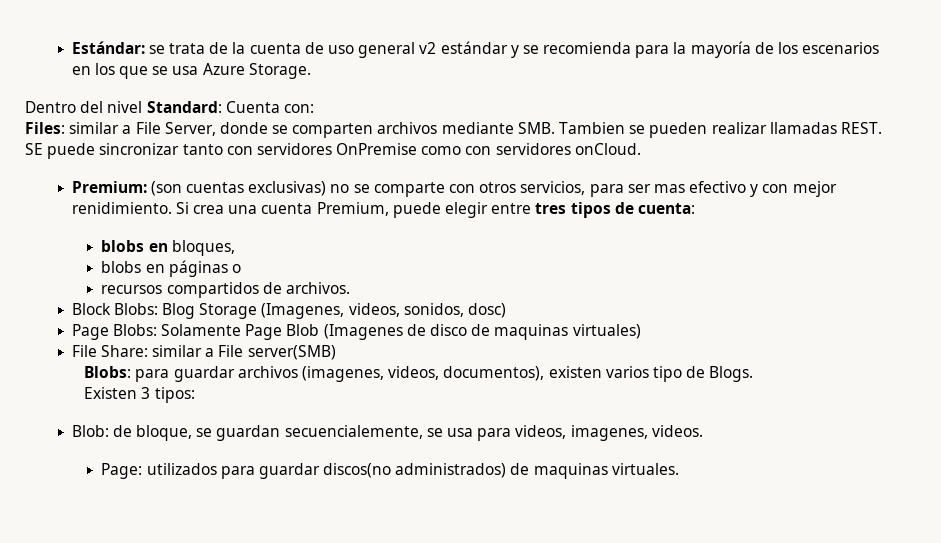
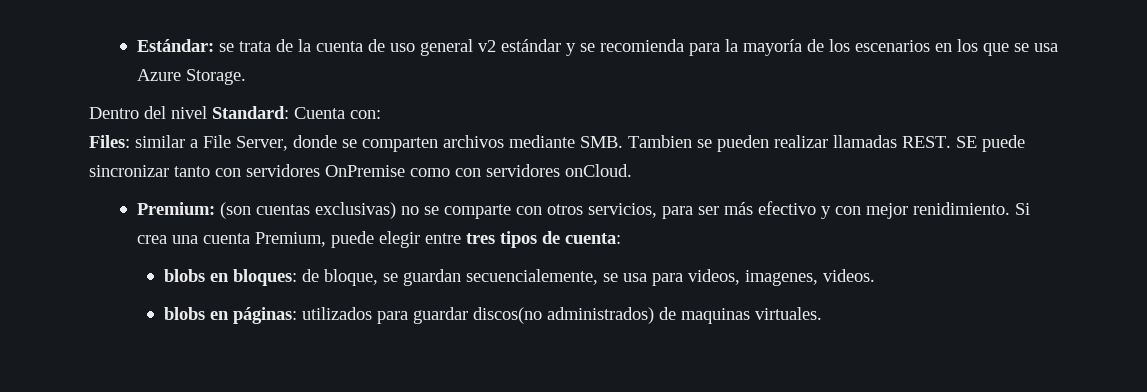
- Premium: (son cuentas exclusivas) no se comparte con otros servicios, para ser mas efectivo y con mejor renidimiento.
+ Premium: (son cuentas exclusivas) no se comparte con otros servicios, para ser más efectivo y con mejor renidimiento.
- blobs en bloques,
- blobs en páginas o
- recursos compartidos de archivos.
- Block Blobs: Blog Storage (Imagenes, videos, sonidos, dosc)
- Page Blobs: Solamente Page Blob (Imagenes de disco de maquinas virtuales)
- File Share: similar a File server(SMB)
- Blobs: para guardar archivos (imagenes, videos, documentos), existen varios tipo de Blogs.
- Existen 3 tipos:
- Blob: de bloque, se guardan secuencialemente, se usa para videos, imagenes, videos.
+ blobs en bloques: de bloque, se guardan secuencialemente, se usa para videos, imagenes, videos.
- Page: utilizados para guardar discos(no administrados) de maquinas virtuales.
+ blobs en páginas: utilizados para guardar discos(no administrados) de maquinas virtuales.

